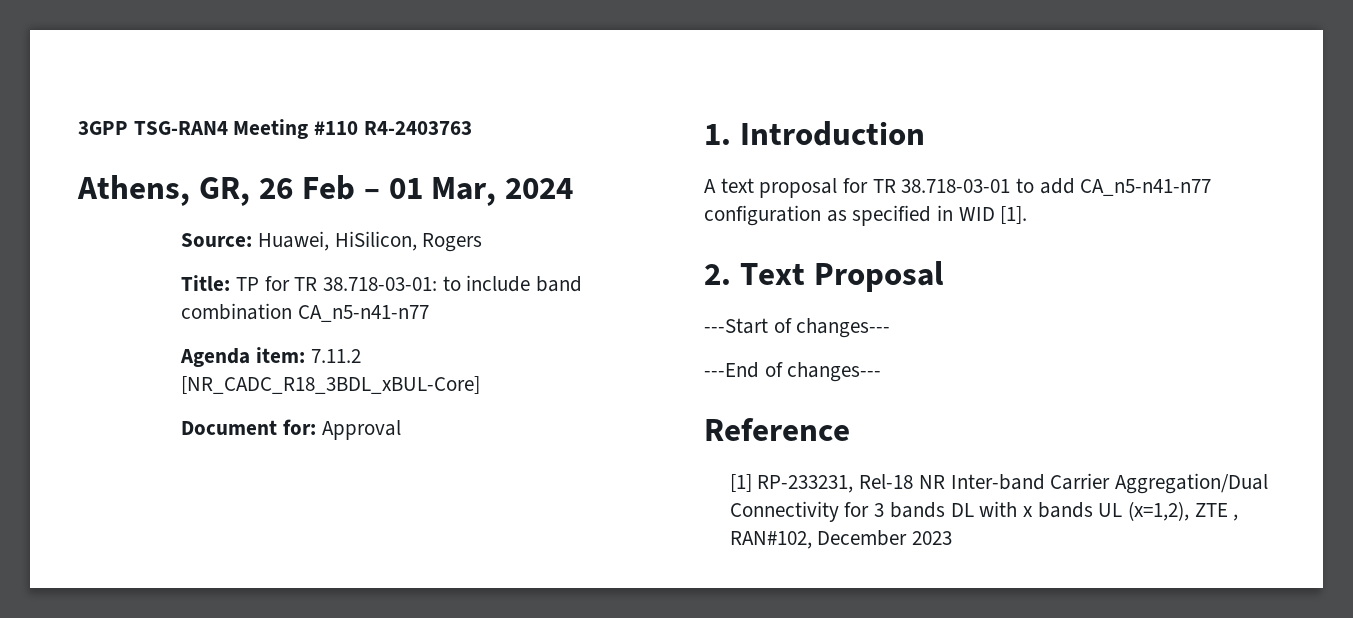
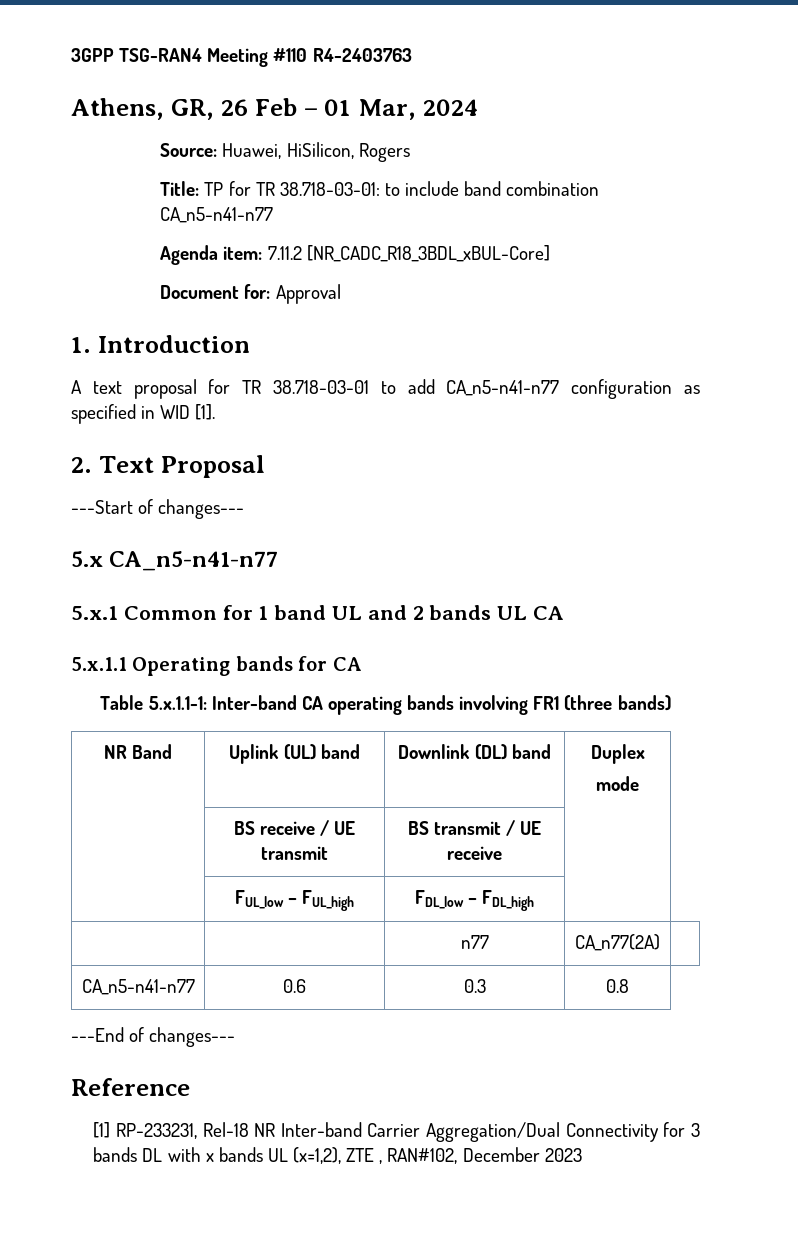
+ 5.x CA_n5-n41-n77
+ 5.x.1 Common for 1 band UL and 2 bands UL CA
+ 5.x.1.1 Operating bands for CA
+ Table 5.x.1.1-1: Inter-band CA operating bands involving FR1 (three bands)
+ NR Band | Uplink (UL) band | Downlink (DL) band | Duplex
+ mode
+ | BS receive / UE transmit | BS transmit / UE receive |
+ | FUL_low – FUL_high | FDL_low – FDL_high |
+ | | n77 | CA_n77(2A) |
+ CA_n5-n41-n77 | 0.6 | 0.3 | 0.8

